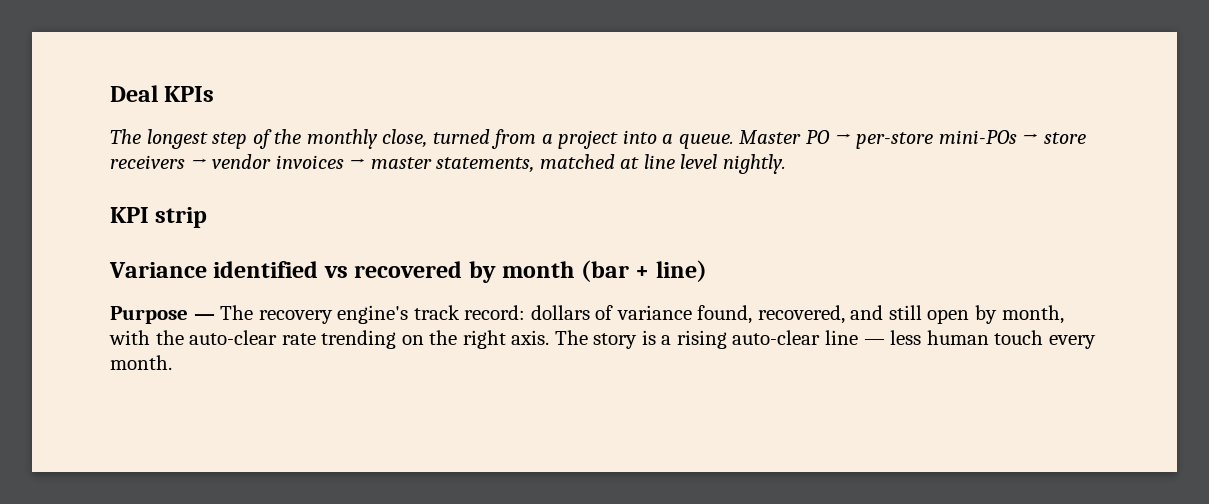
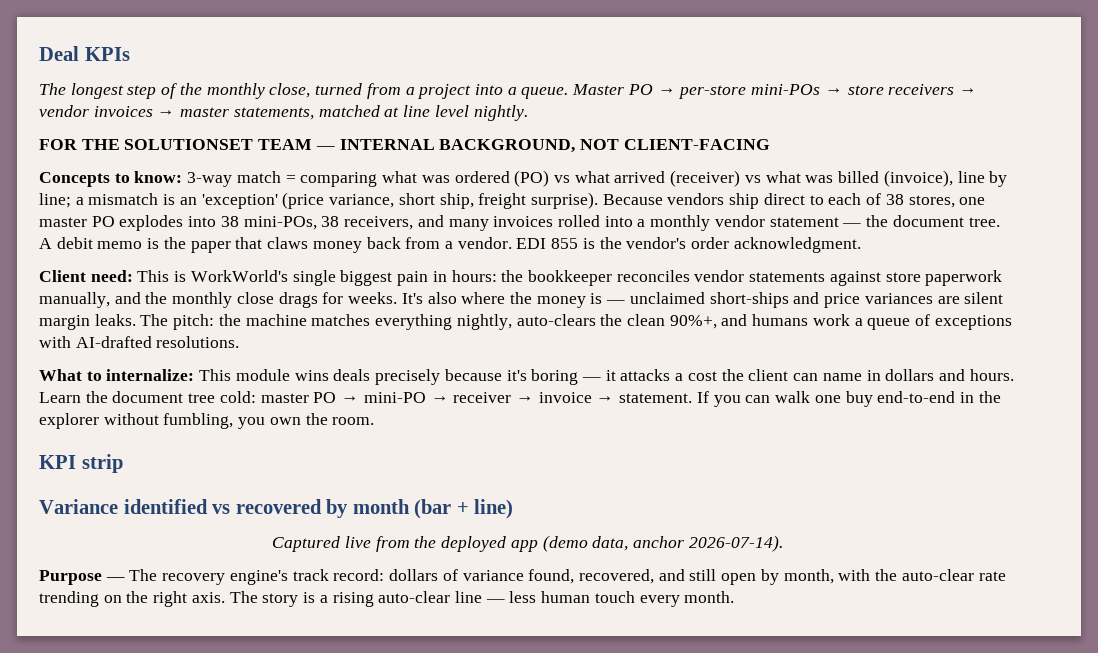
+ FOR THE SOLUTIONSET TEAM — INTERNAL BACKGROUND, NOT CLIENT-FACING
+ Concepts to know: 3-way match = comparing what was ordered (PO) vs what arrived (receiver) vs what was billed (invoice), line by line; a mismatch is an 'exception' (price variance, short ship, freight surprise). Because vendors ship direct to each of 38 stores, one master PO explodes into 38 mini-POs, 38 receivers, and many invoices rolled into a monthly vendor statement — the document tree. A debit memo is the paper that claws money back from a vendor. EDI 855 is the vendor's order acknowledgment.
+ Client need: This is WorkWorld's single biggest pain in hours: the bookkeeper reconciles vendor statements against store paperwork manually, and the monthly close drags for weeks. It's also where the money is — unclaimed short-ships and price variances are silent margin leaks. The pitch: the machine matches everything nightly, auto-clears the clean 90%+, and humans work a queue of exceptions with AI-drafted resolutions.
+ What to internalize: This module wins deals precisely because it's boring — it attacks a cost the client can name in dollars and hours. Learn the document tree cold: master PO → mini-PO → receiver → invoice → statement. If you can walk one buy end-to-end in the explorer without fumbling, you own the room.
+ Captured live from the deployed app (demo data, anchor 2026-07-14).

